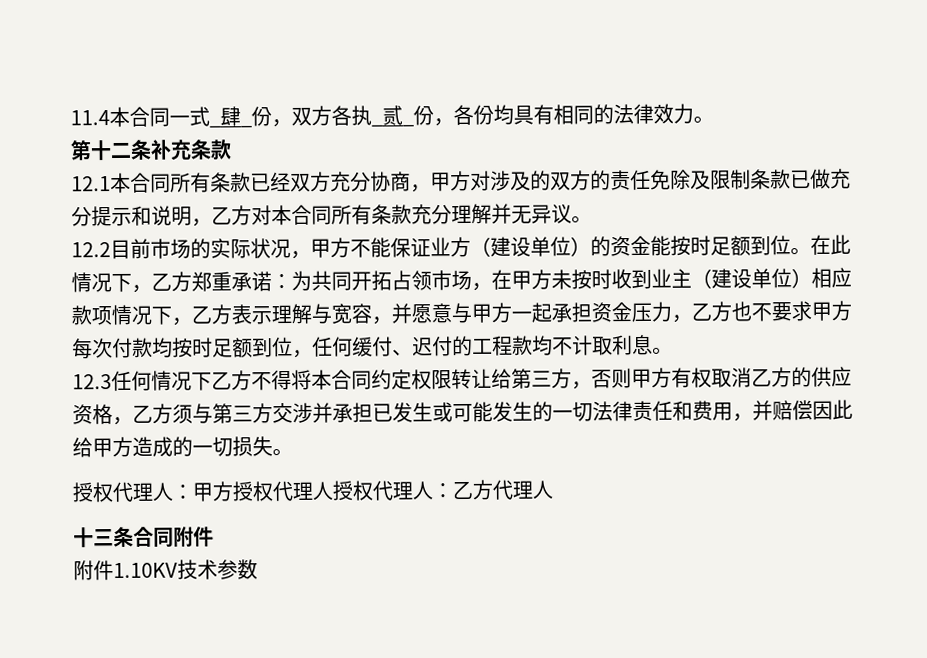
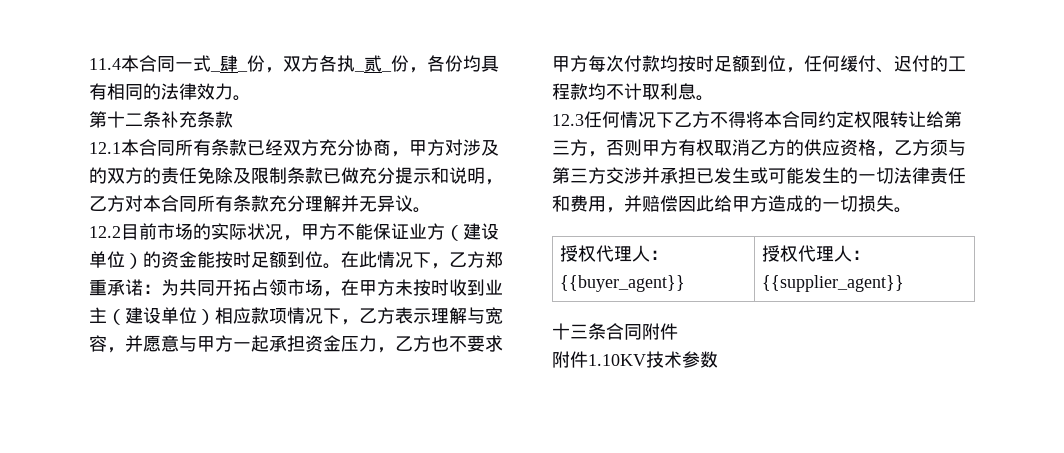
- 授权代理人：甲方授权代理人授权代理人：乙方代理人
+ 授权代理人：{{buyer_agent}} | 授权代理人：{{supplier_agent}}

